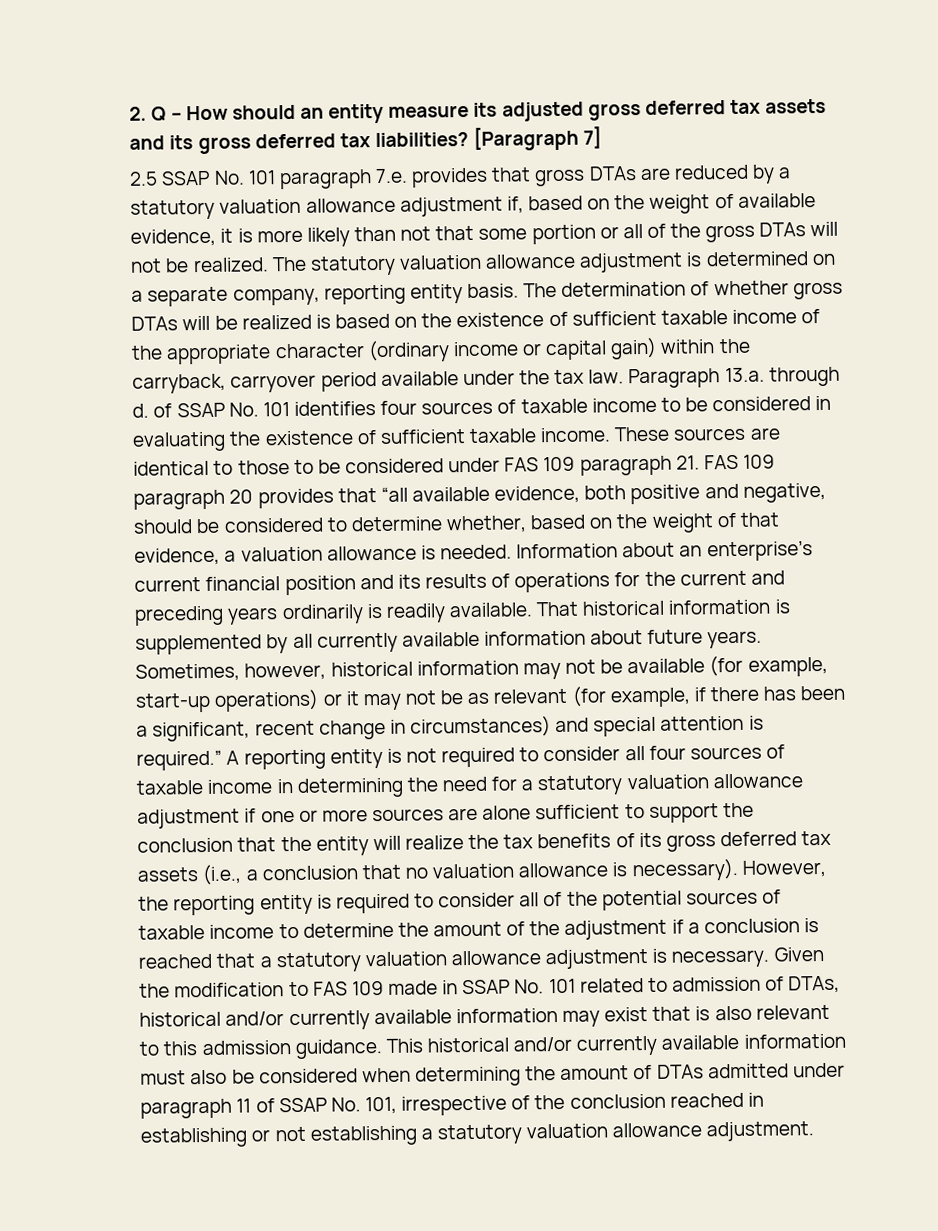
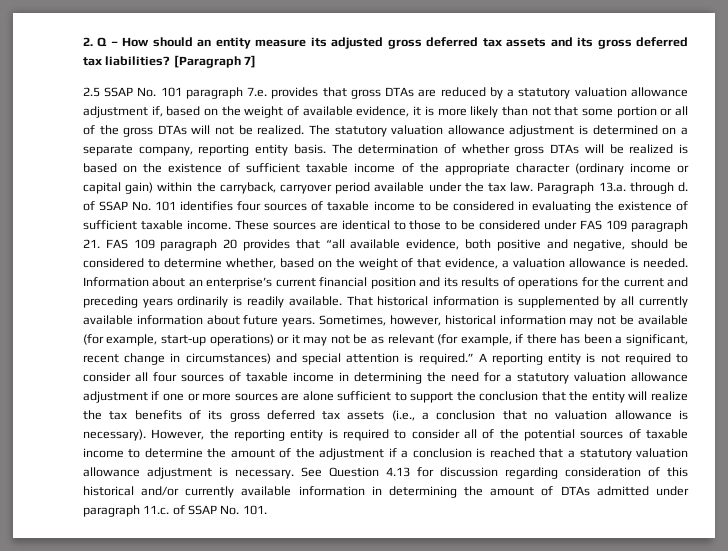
- Given the modification to FAS 109 made in SSAP No. 101 related to admission of DTAs, historical and/or currently available information may exist that is also relevant to this admission guidance. This historical and/or currently available information must also be considered when determining the amount of DTAs admitted under paragraph 11 of SSAP No. 101, irrespective of the conclusion reached in establishing or not establishing a statutory valuation allowance adjustment.
+ See Question 4.13 for discussion regarding consideration of this historical and/or currently available information in determining the amount of DTAs admitted under paragraph 11.c. of SSAP No. 101.

